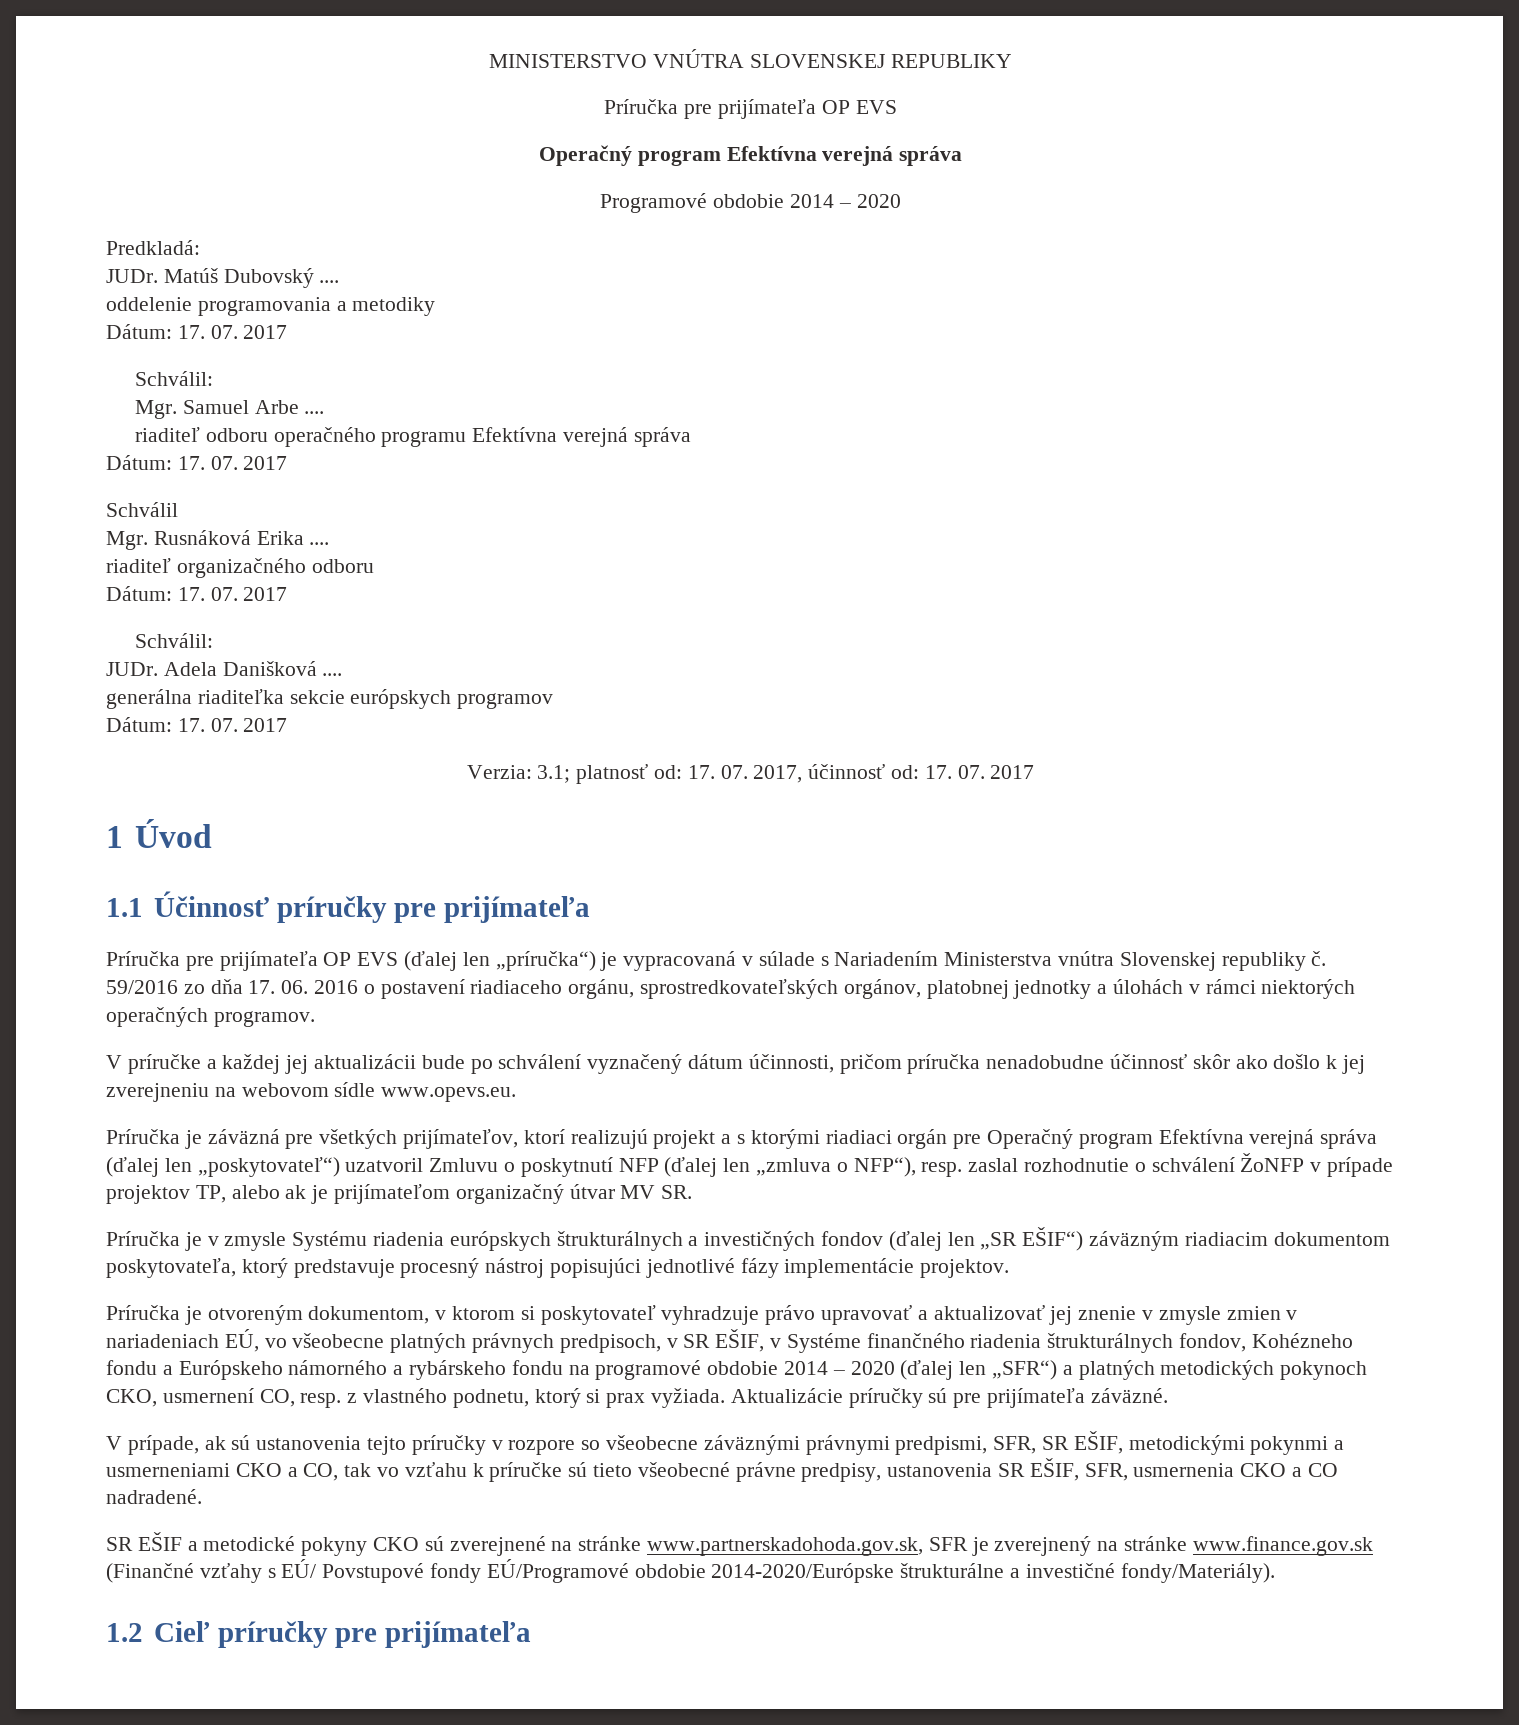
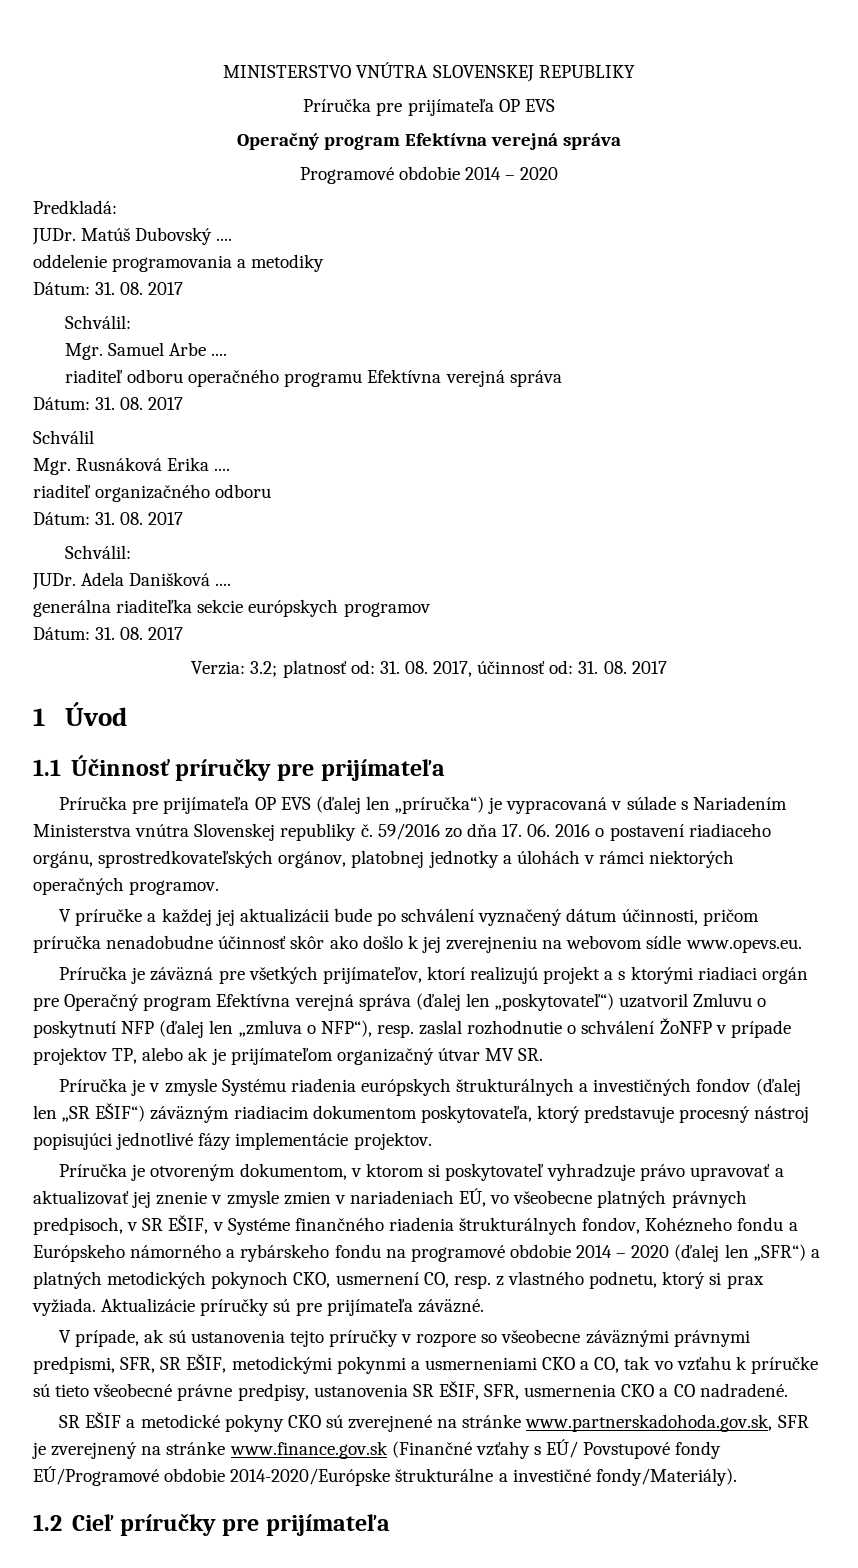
  oddelenie programovania a metodiky
- Dátum: 17. 07. 2017
+ Dátum: 31. 08. 2017
  riaditeľ odboru operačného programu Efektívna verejná správa
- Dátum: 17. 07. 2017
+ Dátum: 31. 08. 2017
  riaditeľ organizačného odboru
- Dátum: 17. 07. 2017
+ Dátum: 31. 08. 2017
  generálna riaditeľka sekcie európskych programov
- Dátum: 17. 07. 2017
+ Dátum: 31. 08. 2017
- Verzia: 3.1; platnosť od: 17. 07. 2017, účinnosť od: 17. 07. 2017
+ Verzia: 3.2; platnosť od: 31. 08. 2017, účinnosť od: 31. 08. 2017

